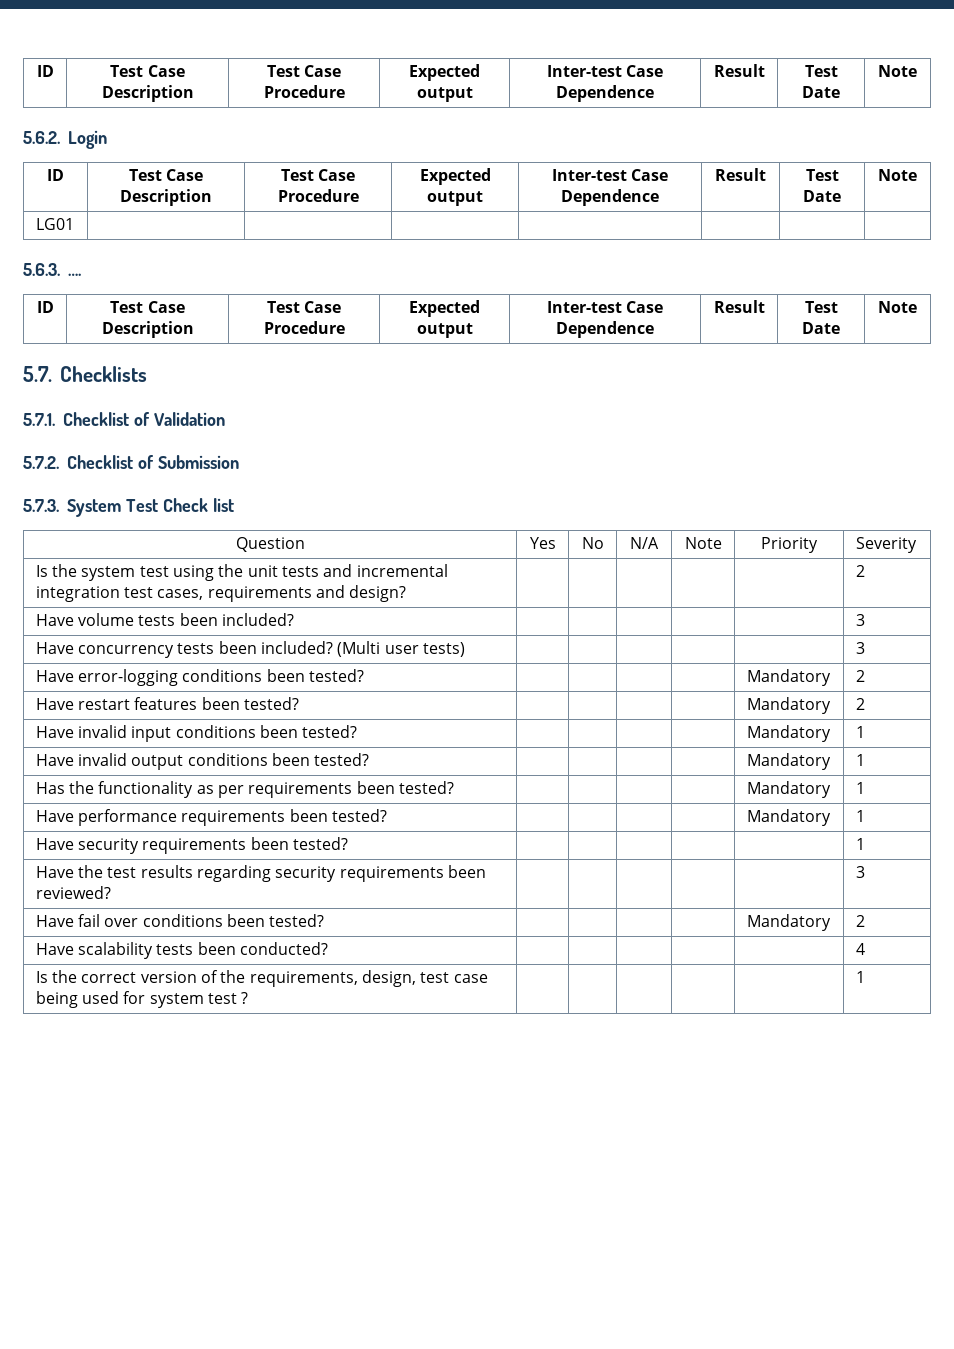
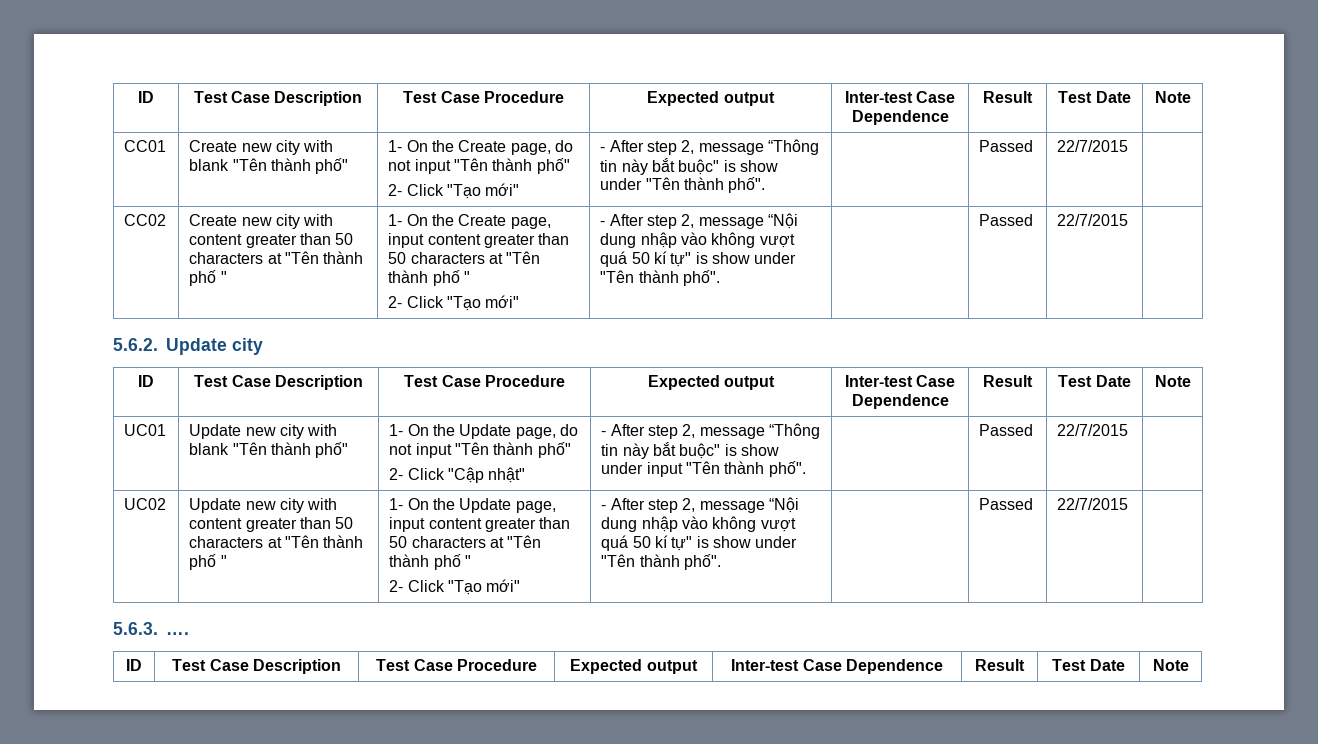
+ CC01 | Create new city with blank "Tên thành phố" | 1- On the Create page, do not input "Tên thành phố"
+ 2- Click "Tạo mới" | - After step 2, message “Thông tin này bắt buộc" is show under "Tên thành phố". | | Passed | 22/7/2015 |
+ CC02 | Create new city with content greater than 50 characters at "Tên thành phố " | 1- On the Create page, input content greater than 50 characters at "Tên thành phố "
+ 2- Click "Tạo mới" | - After step 2, message “Nội dung nhập vào không vượt quá 50 kí tự" is show under "Tên thành phố". | | Passed | 22/7/2015
- 5.6.2. Login
+ 5.6.2. Update city
- LG01
+ UC01 | Update new city with blank "Tên thành phố" | 1- On the Update page, do not input "Tên thành phố"
+ 2- Click "Cập nhật" | - After step 2, message “Thông tin này bắt buộc" is show under input "Tên thành phố". | | Passed | 22/7/2015 |
+ UC02 | Update new city with content greater than 50 characters at "Tên thành phố " | 1- On the Update page, input content greater than 50 characters at "Tên thành phố "
+ 2- Click "Tạo mới" | - After step 2, message “Nội dung nhập vào không vượt quá 50 kí tự" is show under "Tên thành phố". | | Passed | 22/7/2015
- 5.7. Checklists
- 5.7.1. Checklist of Validation
- 5.7.2. Checklist of Submission
- 5.7.3. System Test Check list
- Question | Yes | No | N/A | Note | Priority | Severity
- Is the system test using the unit tests and incremental integration test cases, requirements and design? | | | | | | 2
- Have volume tests been included? | | | | | | 3
- Have concurrency tests been included? (Multi user tests) | | | | | | 3
- Have error-logging conditions been tested? | | | | | Mandatory | 2
- Have restart features been tested? | | | | | Mandatory | 2
- Have invalid input conditions been tested? | | | | | Mandatory | 1
- Have invalid output conditions been tested? | | | | | Mandatory | 1
- Has the functionality as per requirements been tested? | | | | | Mandatory | 1
- Have performance requirements been tested? | | | | | Mandatory | 1
- Have security requirements been tested? | | | | | | 1
- Have the test results regarding security requirements been reviewed? | | | | | | 3
- Have fail over conditions been tested? | | | | | Mandatory | 2
- Have scalability tests been conducted? | | | | | | 4
- Is the correct version of the requirements, design, test case being used for system test ? | | | | | | 1

